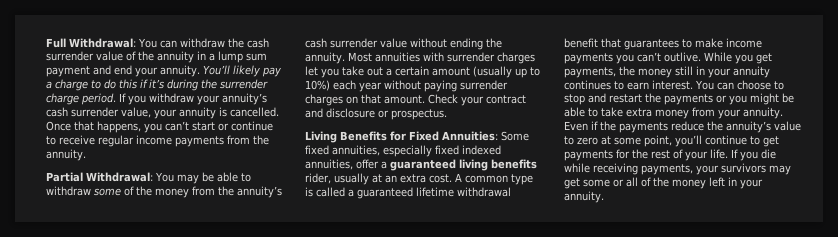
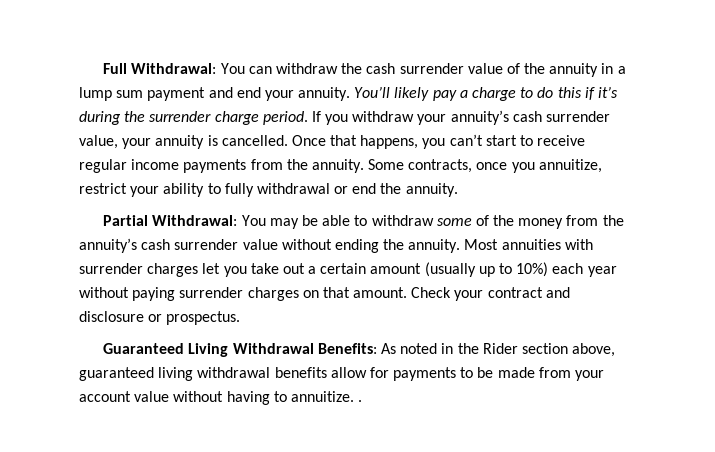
- Once that happens, you can’t start or continue to receive regular income payments from the annuity.
+ Once that happens, you can’t start to receive regular income payments from the annuity. Some contracts, once you annuitize, restrict your ability to fully withdrawal or end the annuity.
- Living Benefits for Fixed Annuities: Some fixed annuities, especially fixed indexed annuities, offer a guaranteed living benefits rider, usually at an extra cost. A common type is called a guaranteed lifetime withdrawal benefit that guarantees to make income payments you can’t outlive. While you get payments, the money still in your annuity continues to earn interest. You can choose to stop and restart the payments or you might be able to take extra money from your annuity. Even if the payments reduce the annuity’s value to zero at some point, you’ll continue to get payments for the rest of your life. If you die while receiving payments, your survivors may get some or all of the money left in your annuity.
+ Guaranteed Living Withdrawal Benefits: As noted in the Rider section above, guaranteed living withdrawal benefits allow for payments to be made from your account value without having to annuitize. .

